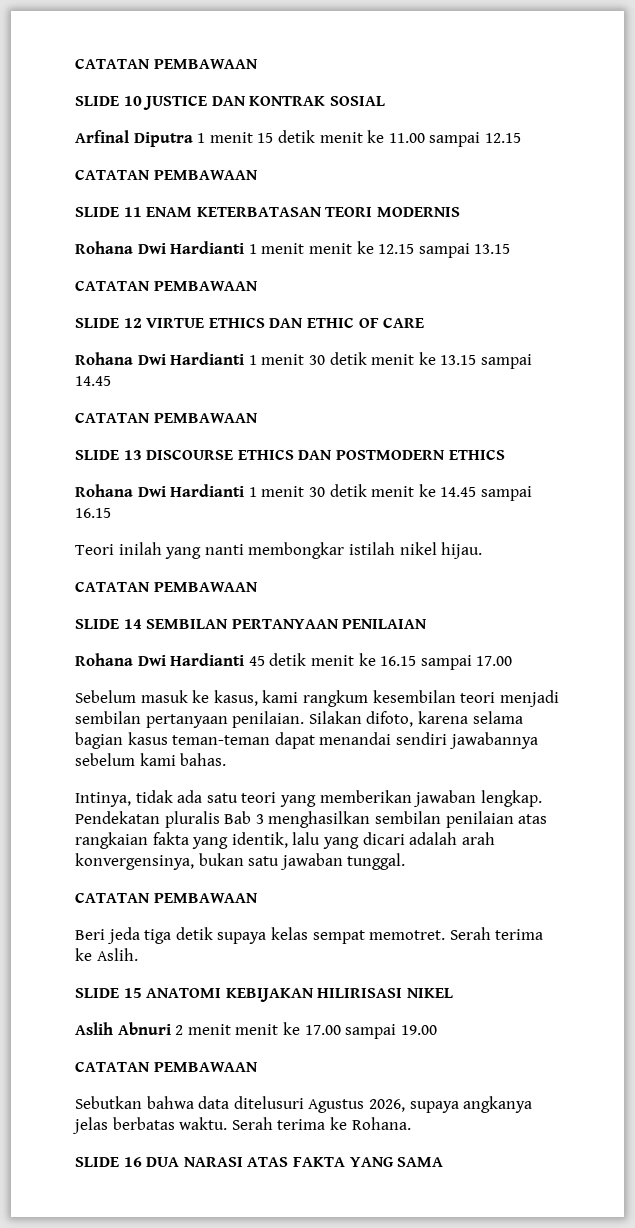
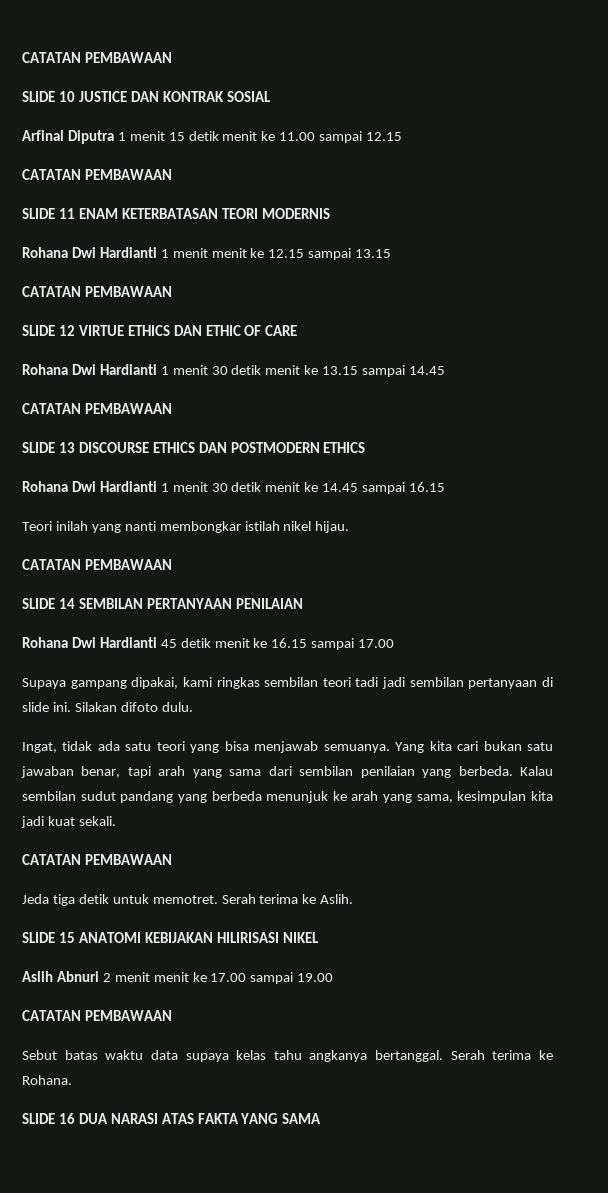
- Sebelum masuk ke kasus, kami rangkum kesembilan teori menjadi sembilan pertanyaan penilaian. Silakan difoto, karena selama bagian kasus teman-teman dapat menandai sendiri jawabannya sebelum kami bahas.
- Intinya, tidak ada satu teori yang memberikan jawaban lengkap. Pendekatan pluralis Bab 3 menghasilkan sembilan penilaian atas rangkaian fakta yang identik, lalu yang dicari adalah arah konvergensinya, bukan satu jawaban tunggal.
+ Supaya gampang dipakai, kami ringkas sembilan teori tadi jadi sembilan pertanyaan di slide ini. Silakan difoto dulu.
+ Ingat, tidak ada satu teori yang bisa menjawab semuanya. Yang kita cari bukan satu jawaban benar, tapi arah yang sama dari sembilan penilaian yang berbeda. Kalau sembilan sudut pandang yang berbeda menunjuk ke arah yang sama, kesimpulan kita jadi kuat sekali.
  CATATAN PEMBAWAAN
- Beri jeda tiga detik supaya kelas sempat memotret.
+ Jeda tiga detik untuk memotret.
- Sebutkan bahwa data ditelusuri Agustus 2026, supaya angkanya jelas berbatas waktu.
+ Sebut batas waktu data supaya kelas tahu angkanya bertanggal.

